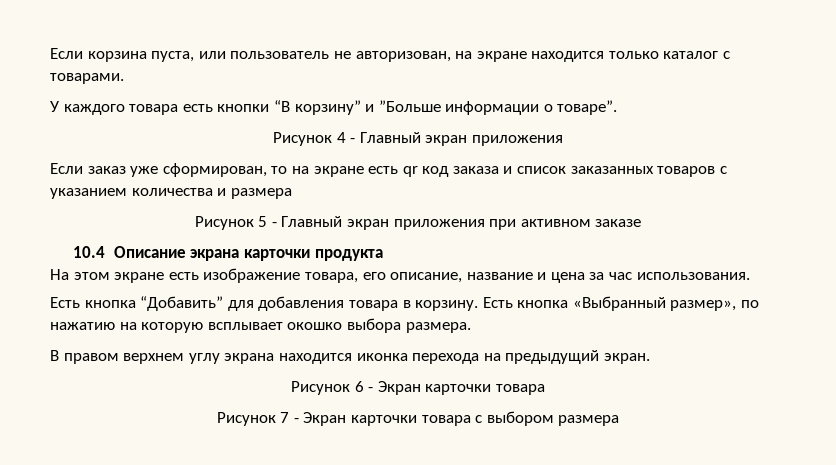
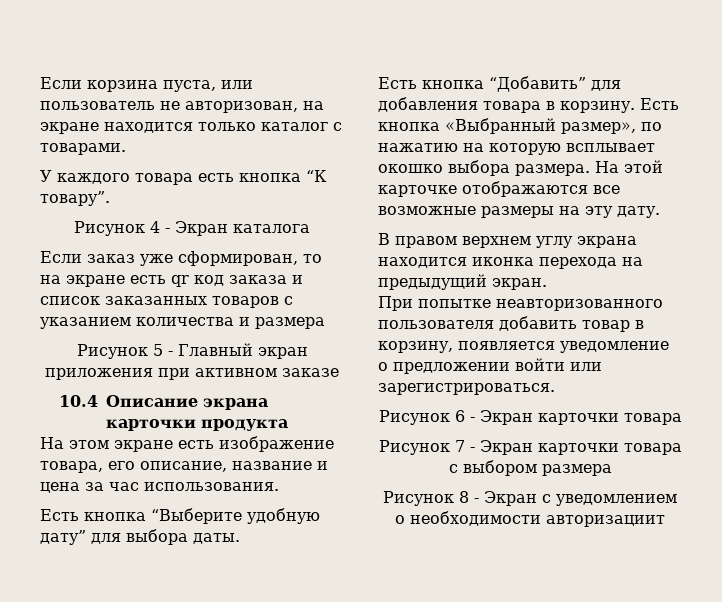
- У каждого товара есть кнопки “В корзину” и ”Больше информации о товаре”.
+ У каждого товара есть кнопка “К товару”.
- Рисунок 4 - Главный экран приложения
+ Рисунок 4 - Экран каталога
+ Есть кнопка “Выберите удобную дату” для выбора даты.
+ На этой карточке отображаются все возможные размеры на эту дату.
+ При попытке неавторизованного пользователя добавить товар в корзину, появляется уведомление о предложении войти или зарегистрироваться.
+ Рисунок 8 - Экран с уведомлением о необходимости авторизациит

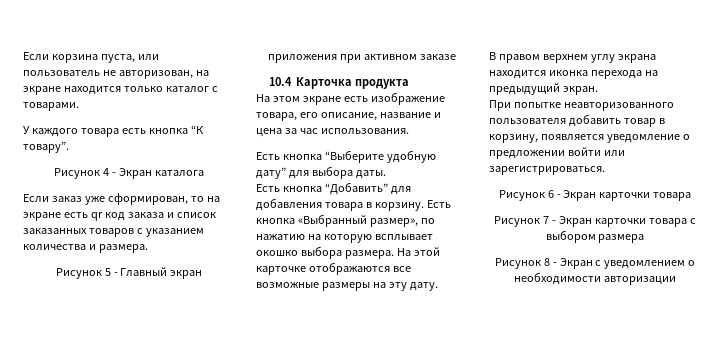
- Если заказ уже сформирован, то на экране есть qr код заказа и список заказанных товаров с указанием количества и размера
+ Если заказ уже сформирован, то на экране есть qr код заказа и список заказанных товаров с указанием количества и размера.
- 10.4 Описание экрана карточки продукта
+ 10.4 Карточка продукта
- Рисунок 8 - Экран с уведомлением о необходимости авторизациит
+ Рисунок 8 - Экран с уведомлением о необходимости авторизации

